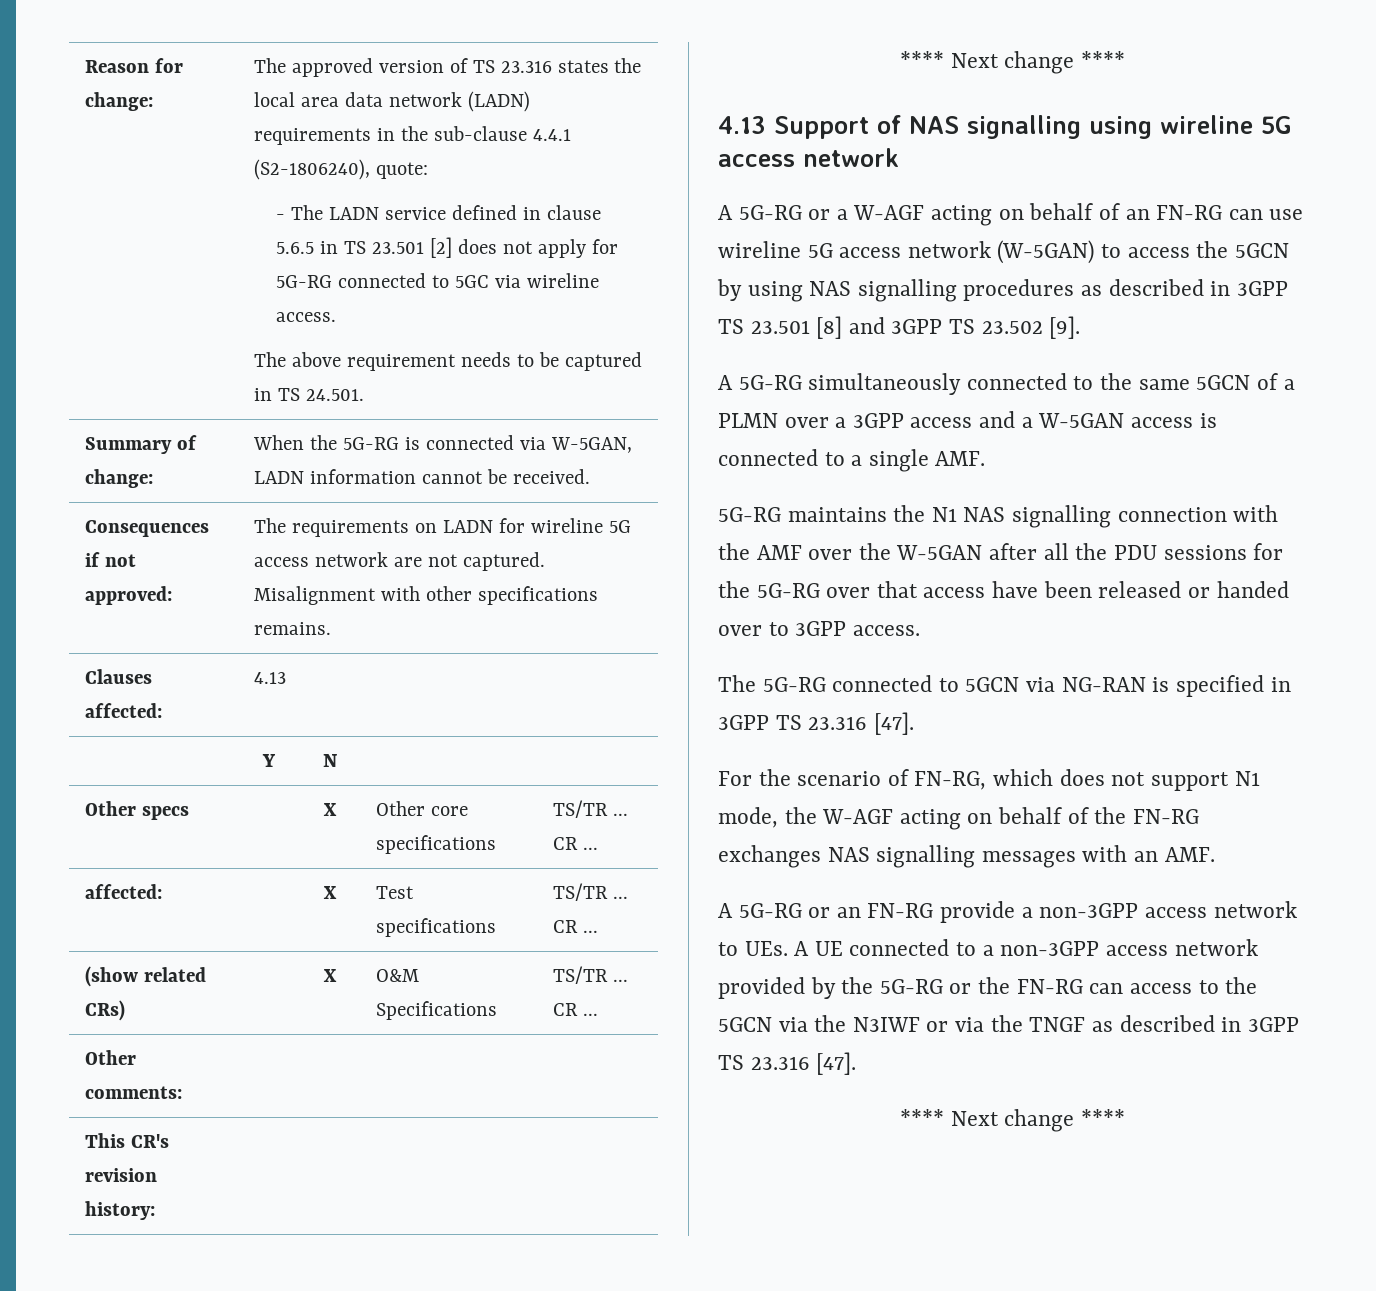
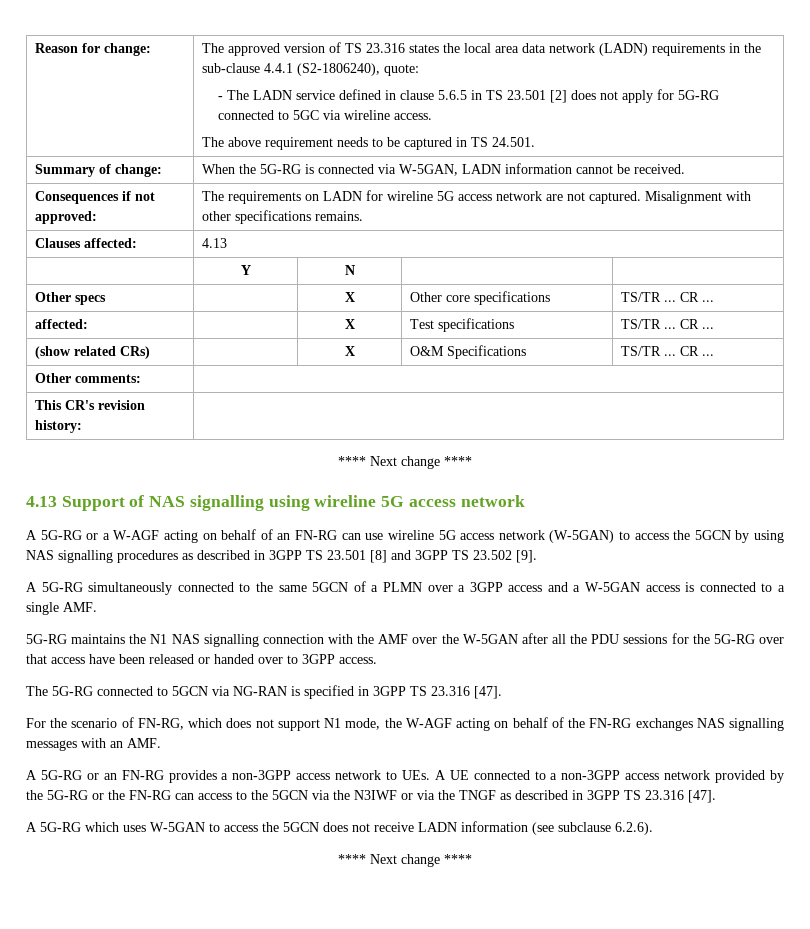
- A 5G-RG or an FN-RG provide a non-3GPP access network to UEs. A UE connected to a non-3GPP access network provided by the 5G-RG or the FN-RG can access to the 5GCN via the N3IWF or via the TNGF as described in 3GPP TS 23.316 [47].
+ A 5G-RG or an FN-RG provides a non-3GPP access network to UEs. A UE connected to a non-3GPP access network provided by the 5G-RG or the FN-RG can access to the 5GCN via the N3IWF or via the TNGF as described in 3GPP TS 23.316 [47].
+ A 5G-RG which uses W-5GAN to access the 5GCN does not receive LADN information (see subclause 6.2.6).

